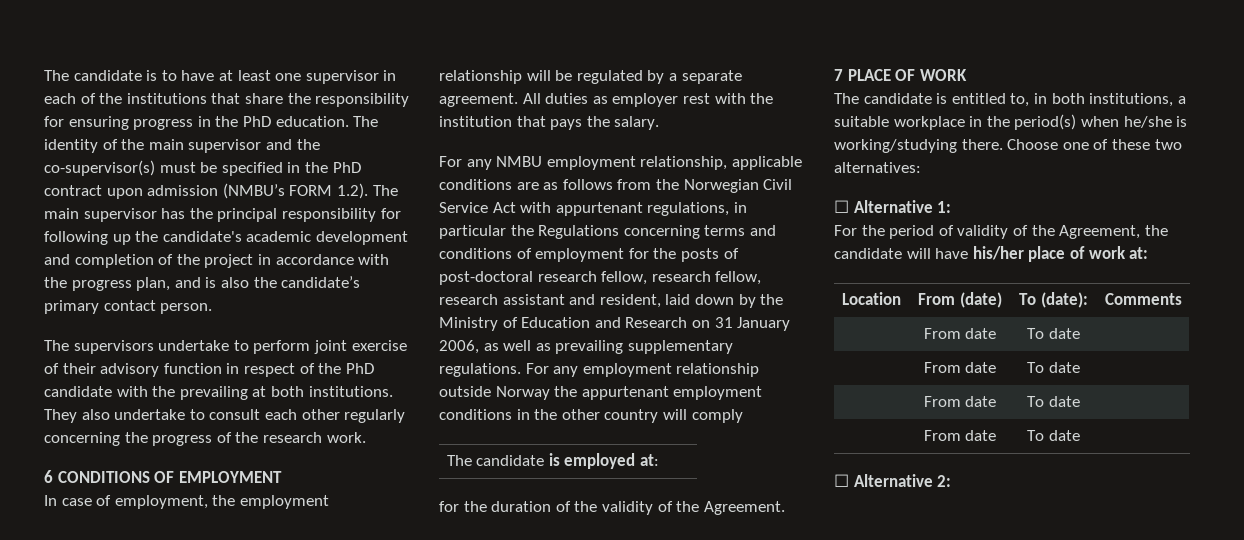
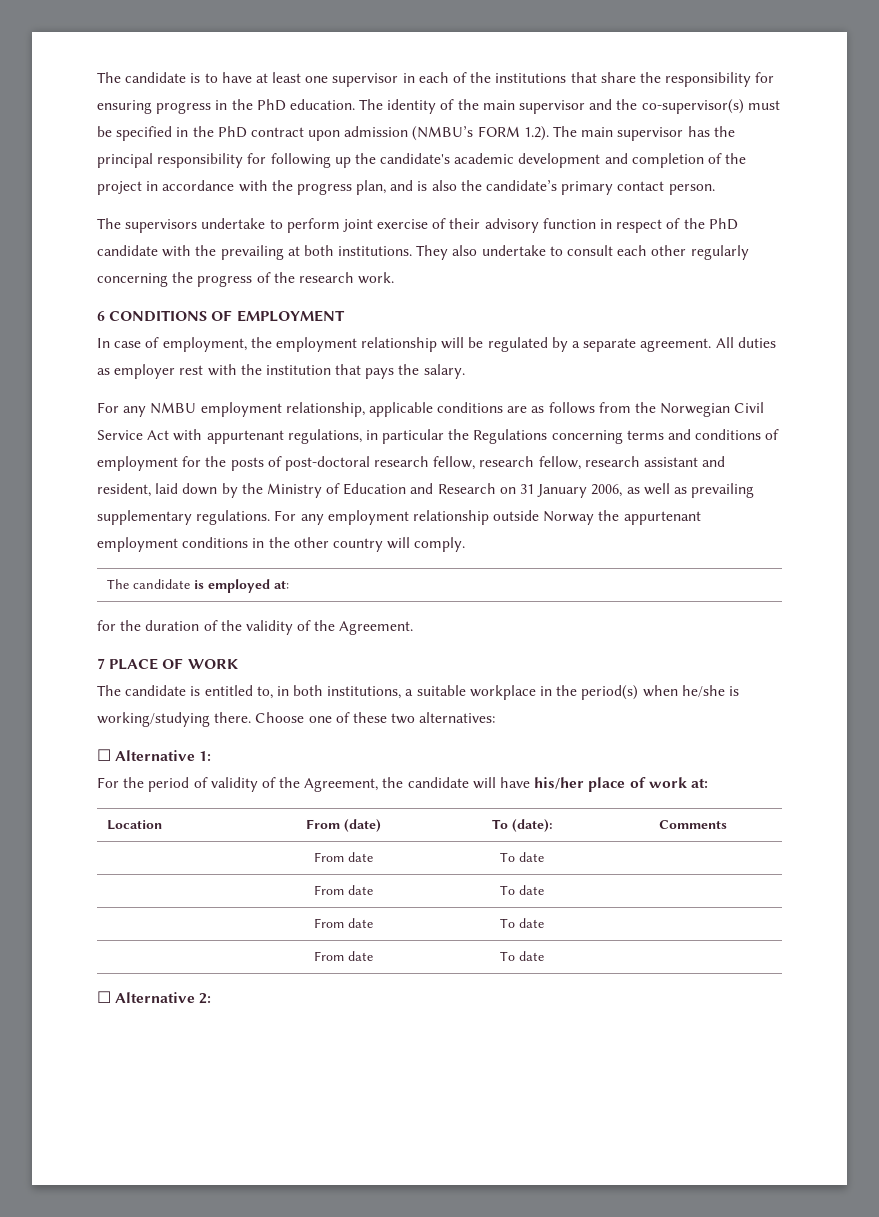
- For any employment relationship outside Norway the appurtenant employment conditions in the other country will comply
+ For any employment relationship outside Norway the appurtenant employment conditions in the other country will comply.

